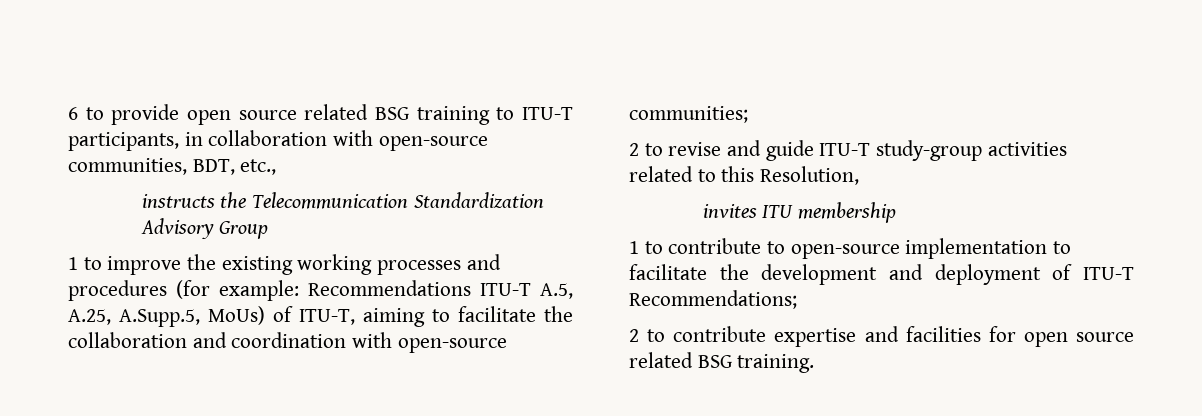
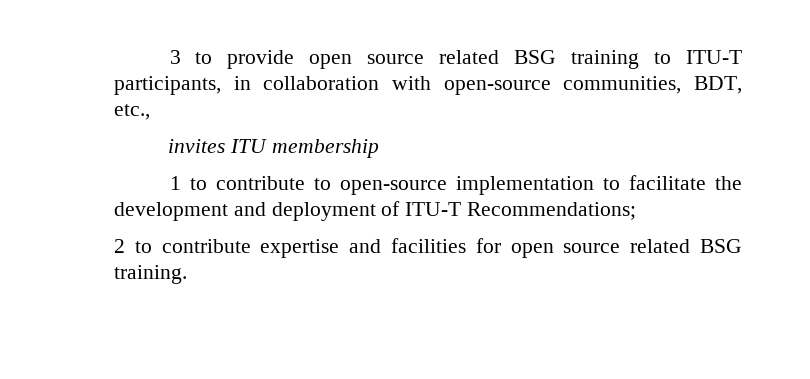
- 6 to provide open source related BSG training to ITU-T participants, in collaboration with open-source communities, BDT, etc.,
+ 3 to provide open source related BSG training to ITU-T participants, in collaboration with open-source communities, BDT, etc.,
- instructs the Telecommunication Standardization Advisory Group
- 1 to improve the existing working processes and procedures (for example: Recommendations ITU-T A.5, A.25, A.Supp.5, MoUs) of ITU-T, aiming to facilitate the collaboration and coordination with open-source communities;
- 2 to revise and guide ITU-T study-group activities related to this Resolution,

